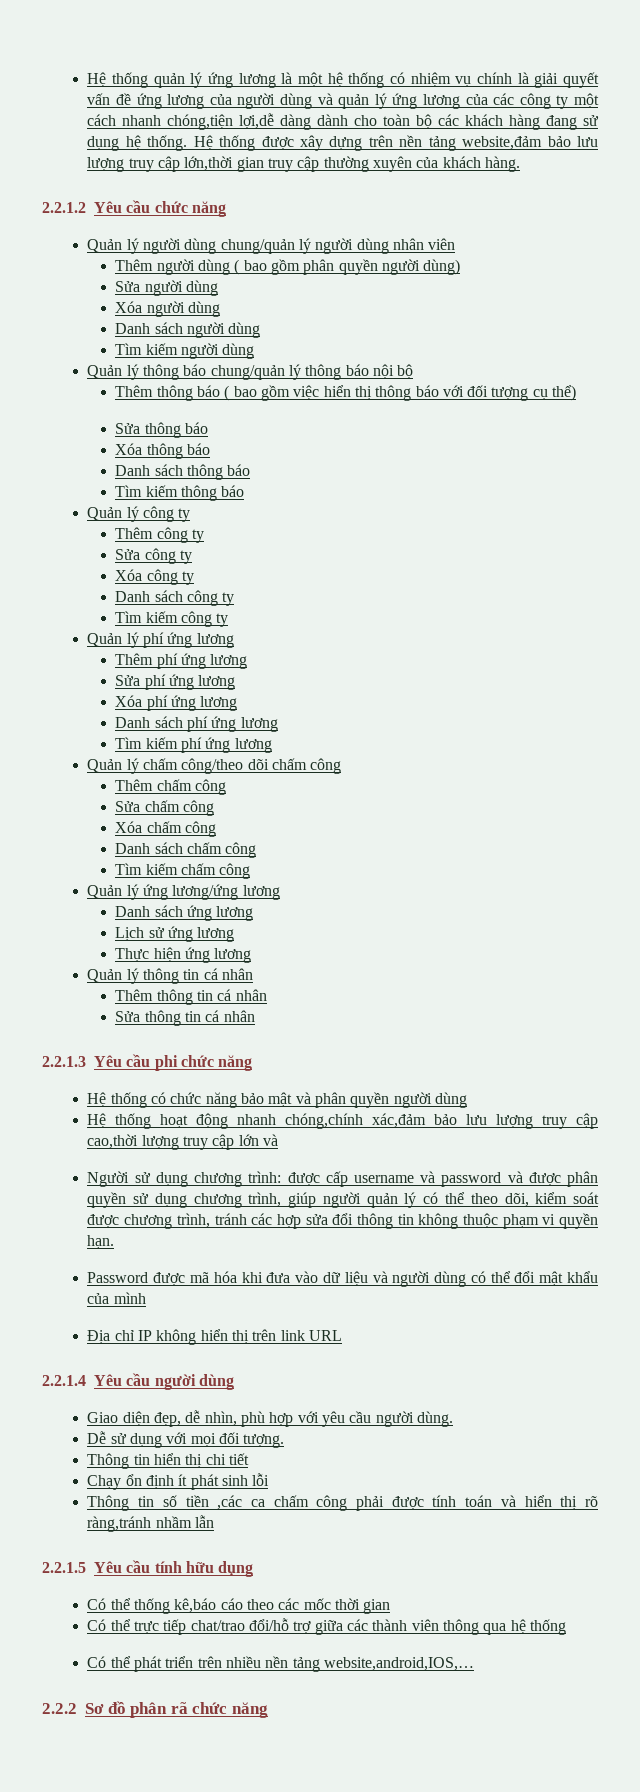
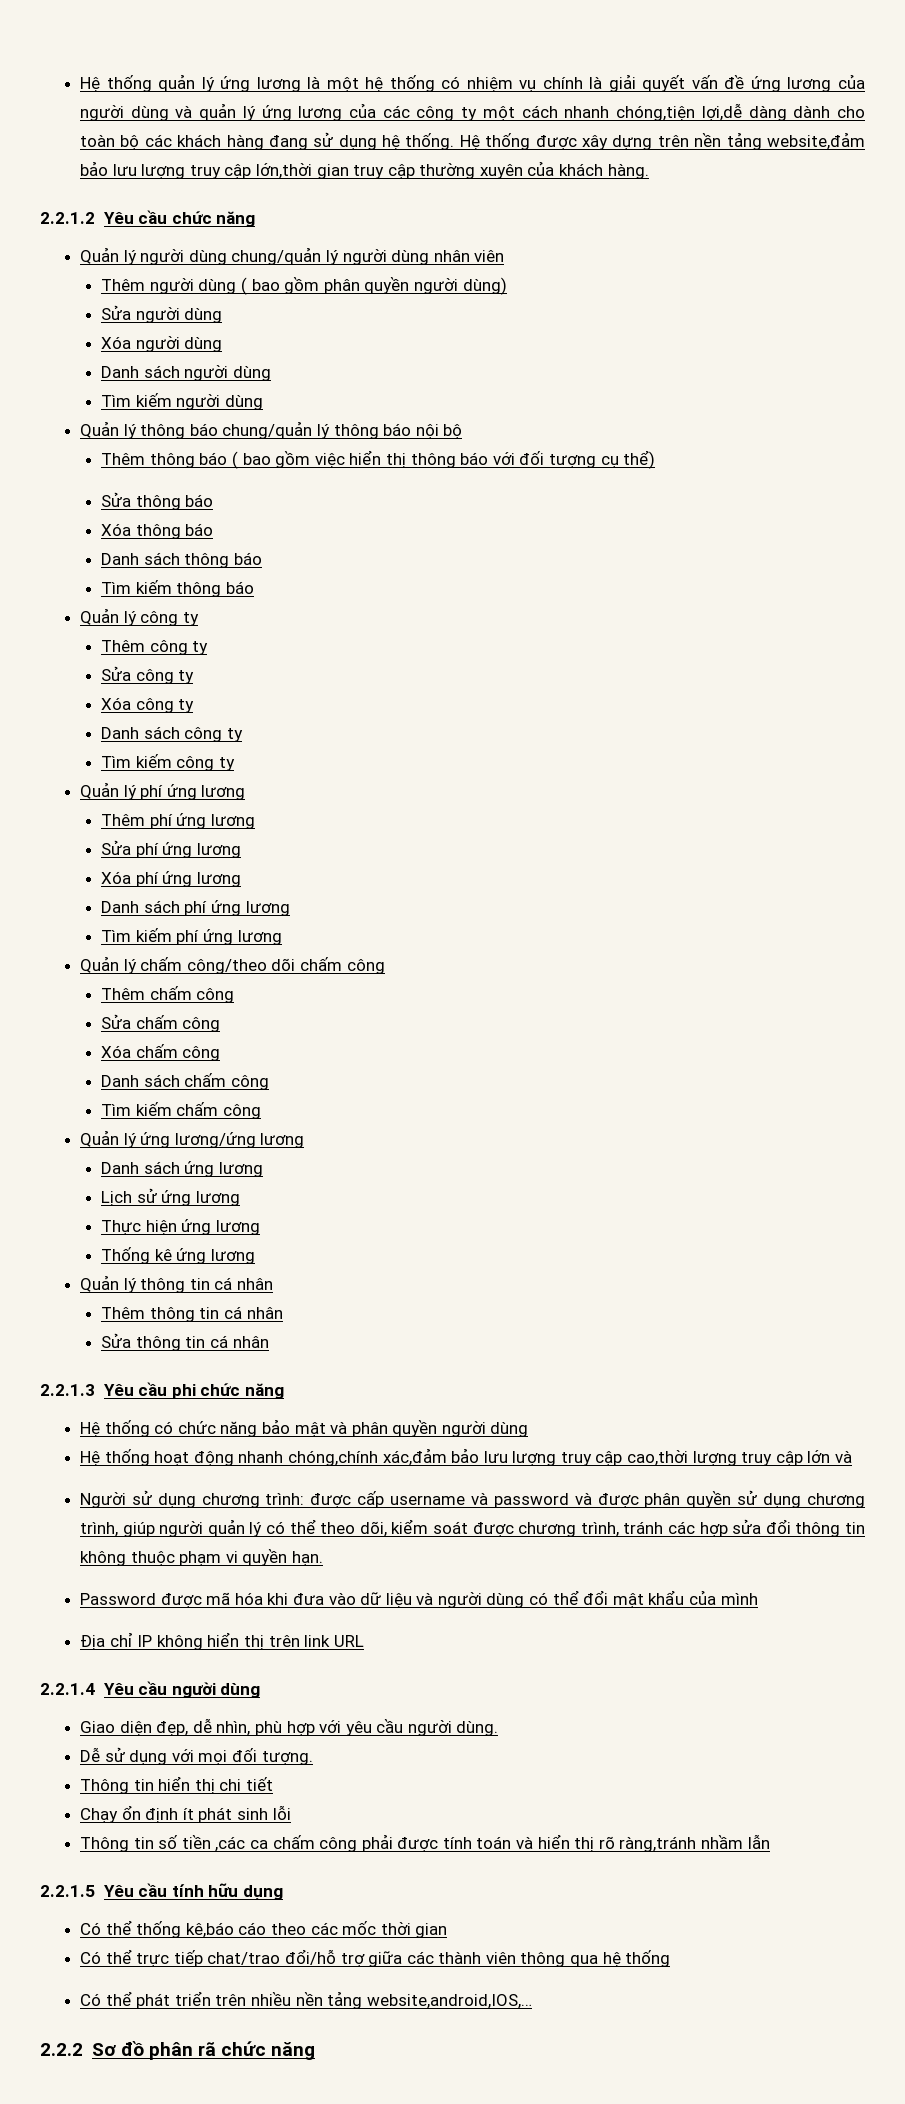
+ Thống kê ứng lương

